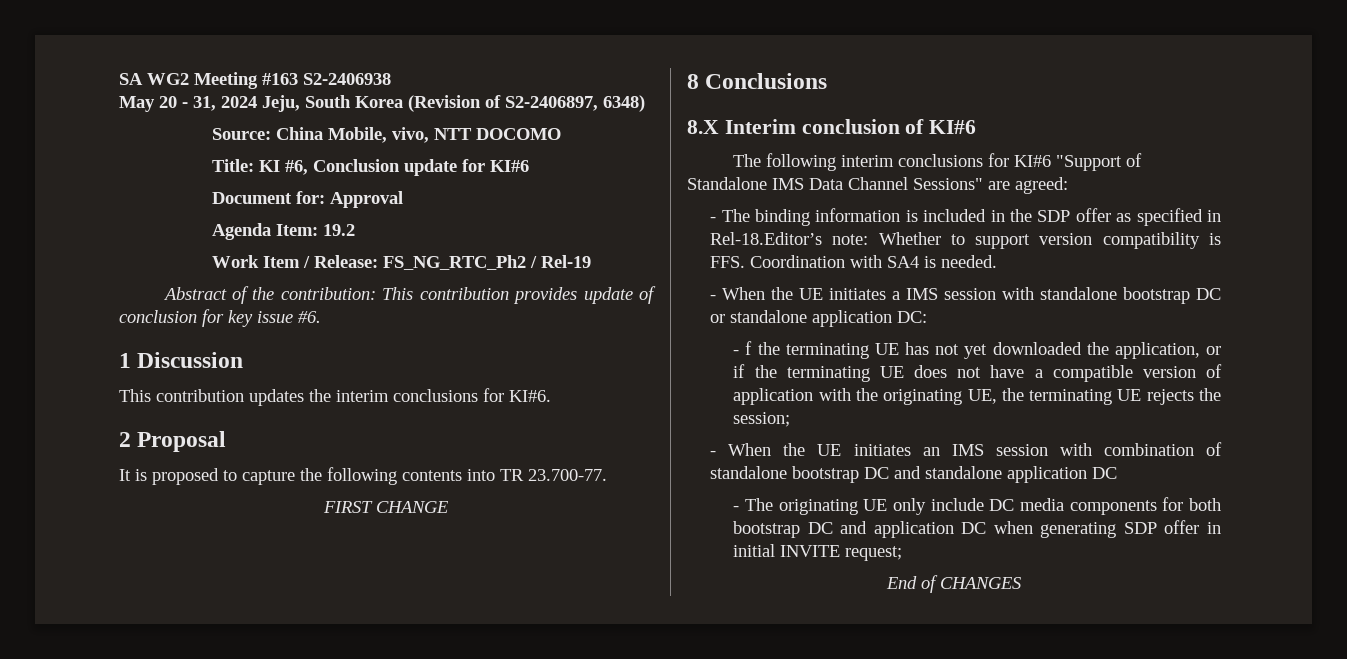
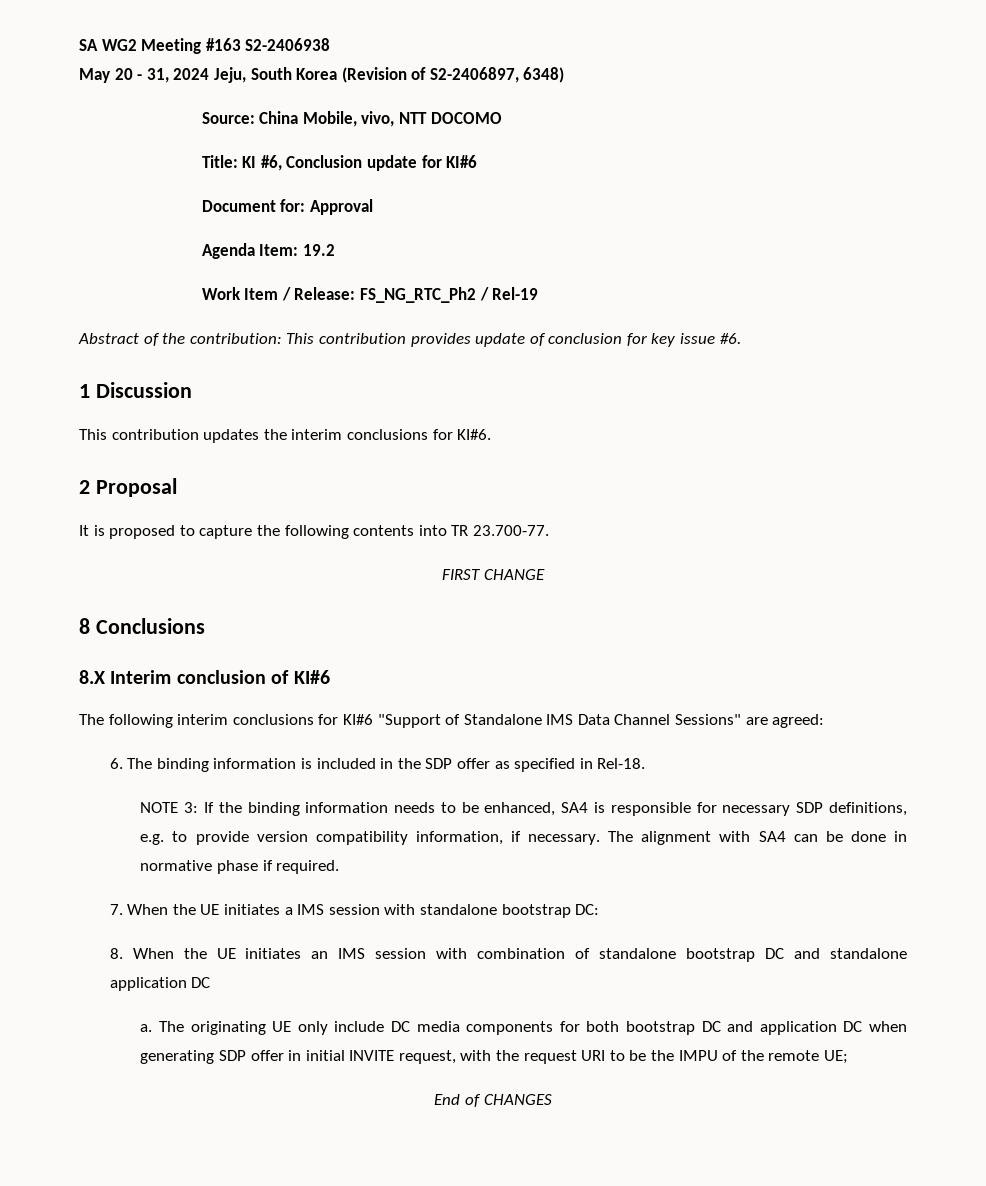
- - The binding information is included in the SDP offer as specified in Rel-18.Editor’s note: Whether to support version compatibility is FFS. Coordination with SA4 is needed.
- - When the UE initiates a IMS session with standalone bootstrap DC or standalone application DC:
- - f the terminating UE has not yet downloaded the application, or if the terminating UE does not have a compatible version of application with the originating UE, the terminating UE rejects the session;
- - When the UE initiates an IMS session with combination of standalone bootstrap DC and standalone application DC
+ 6. The binding information is included in the SDP offer as specified in Rel-18.
+ NOTE 3: If the binding information needs to be enhanced, SA4 is responsible for necessary SDP definitions, e.g. to provide version compatibility information, if necessary. The alignment with SA4 can be done in normative phase if required.
+ 7. When the UE initiates a IMS session with standalone bootstrap DC:
+ 8. When the UE initiates an IMS session with combination of standalone bootstrap DC and standalone application DC
- - The originating UE only include DC media components for both bootstrap DC and application DC when generating SDP offer in initial INVITE request;
+ a. The originating UE only include DC media components for both bootstrap DC and application DC when generating SDP offer in initial INVITE request, with the request URI to be the IMPU of the remote UE;

